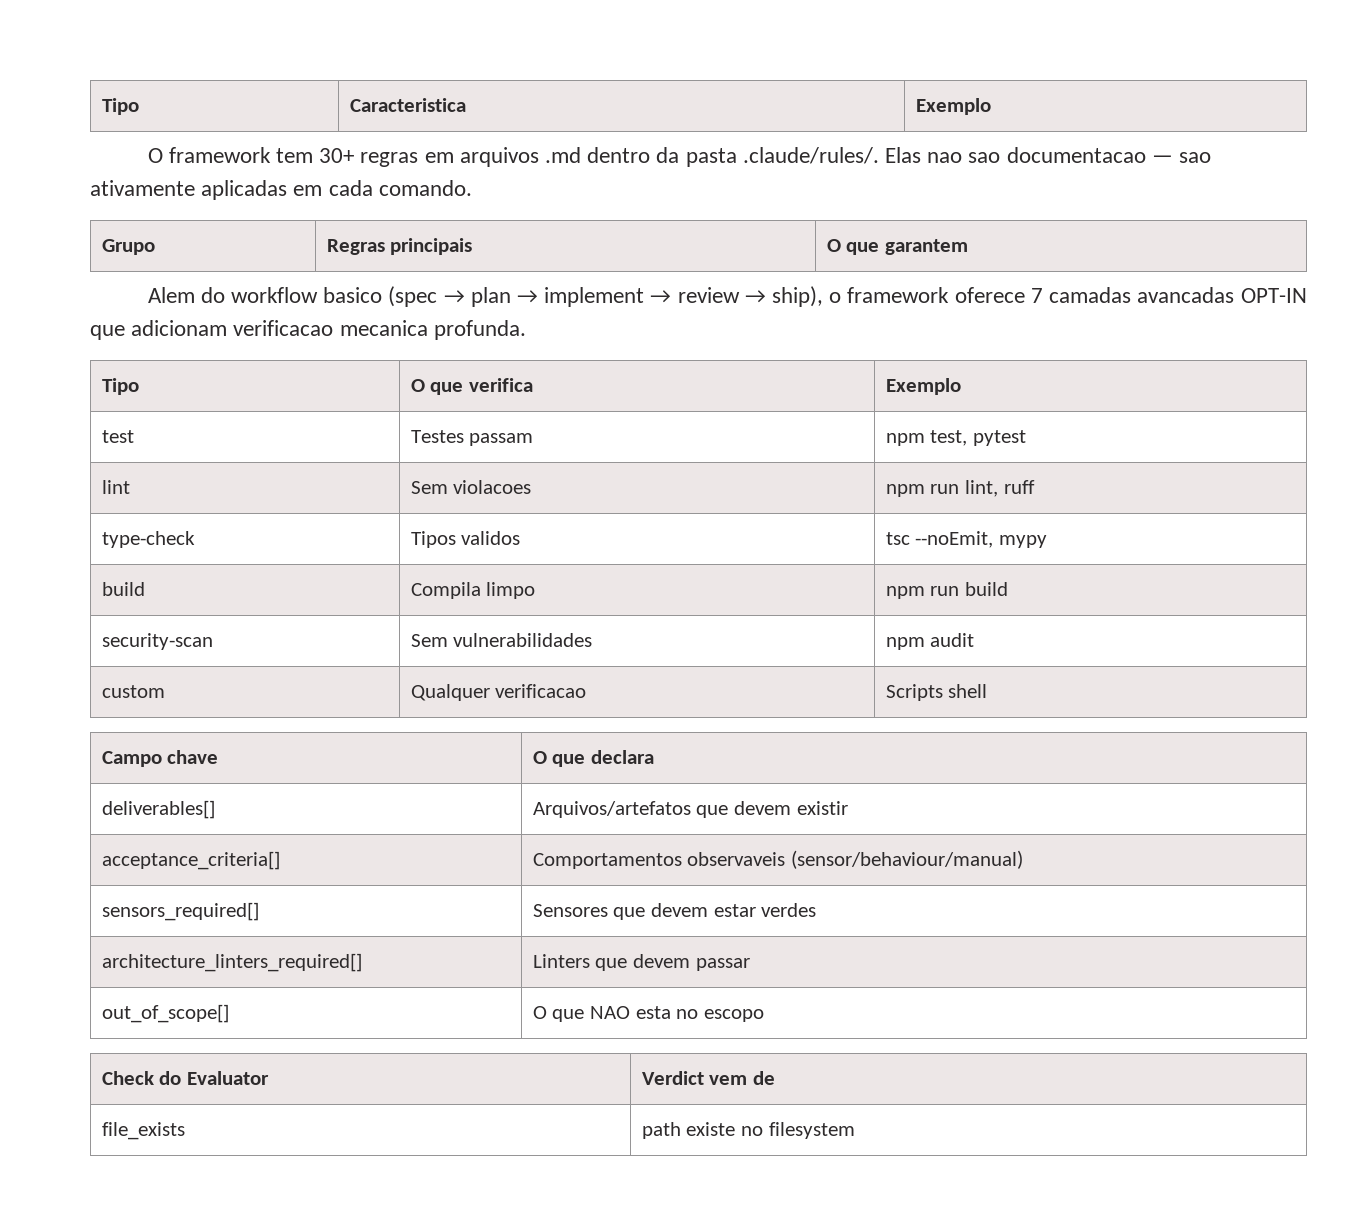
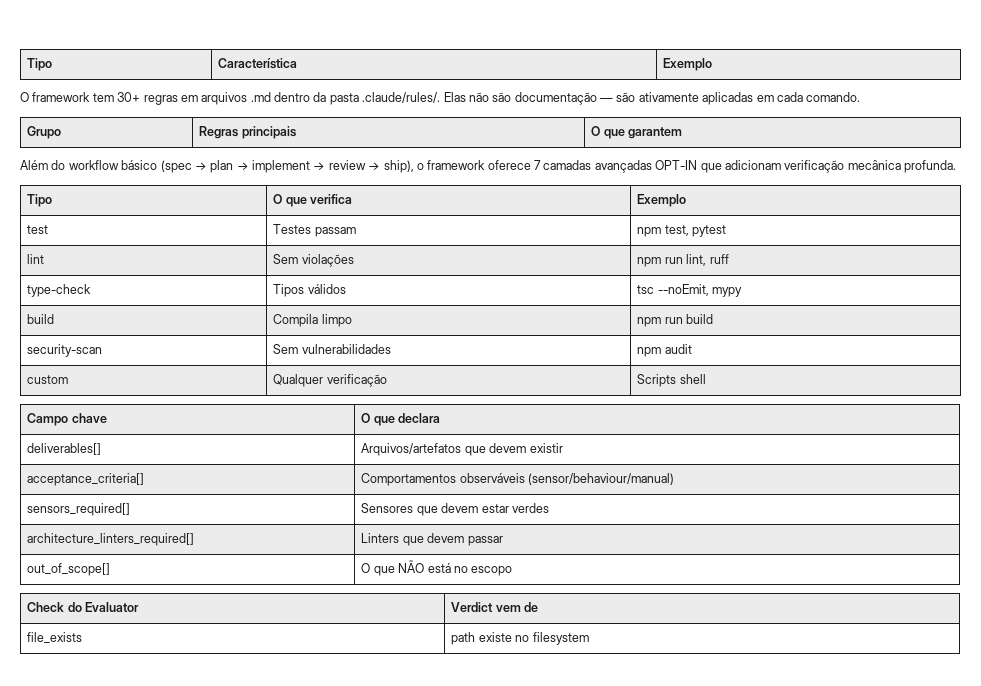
- Tipo | Caracteristica | Exemplo
+ Tipo | Característica | Exemplo
- O framework tem 30+ regras em arquivos .md dentro da pasta .claude/rules/. Elas nao sao documentacao — sao ativamente aplicadas em cada comando.
+ O framework tem 30+ regras em arquivos .md dentro da pasta .claude/rules/. Elas não são documentação — são ativamente aplicadas em cada comando.
- Alem do workflow basico (spec → plan → implement → review → ship), o framework oferece 7 camadas avancadas OPT-IN que adicionam verificacao mecanica profunda.
+ Além do workflow básico (spec → plan → implement → review → ship), o framework oferece 7 camadas avançadas OPT-IN que adicionam verificação mecânica profunda.
- lint | Sem violacoes | npm run lint, ruff
+ lint | Sem violações | npm run lint, ruff
- type-check | Tipos validos | tsc --noEmit, mypy
+ type-check | Tipos válidos | tsc --noEmit, mypy
- custom | Qualquer verificacao | Scripts shell
+ custom | Qualquer verificação | Scripts shell
- acceptance_criteria[] | Comportamentos observaveis (sensor/behaviour/manual)
+ acceptance_criteria[] | Comportamentos observáveis (sensor/behaviour/manual)
- out_of_scope[] | O que NAO esta no escopo
+ out_of_scope[] | O que NÃO está no escopo

